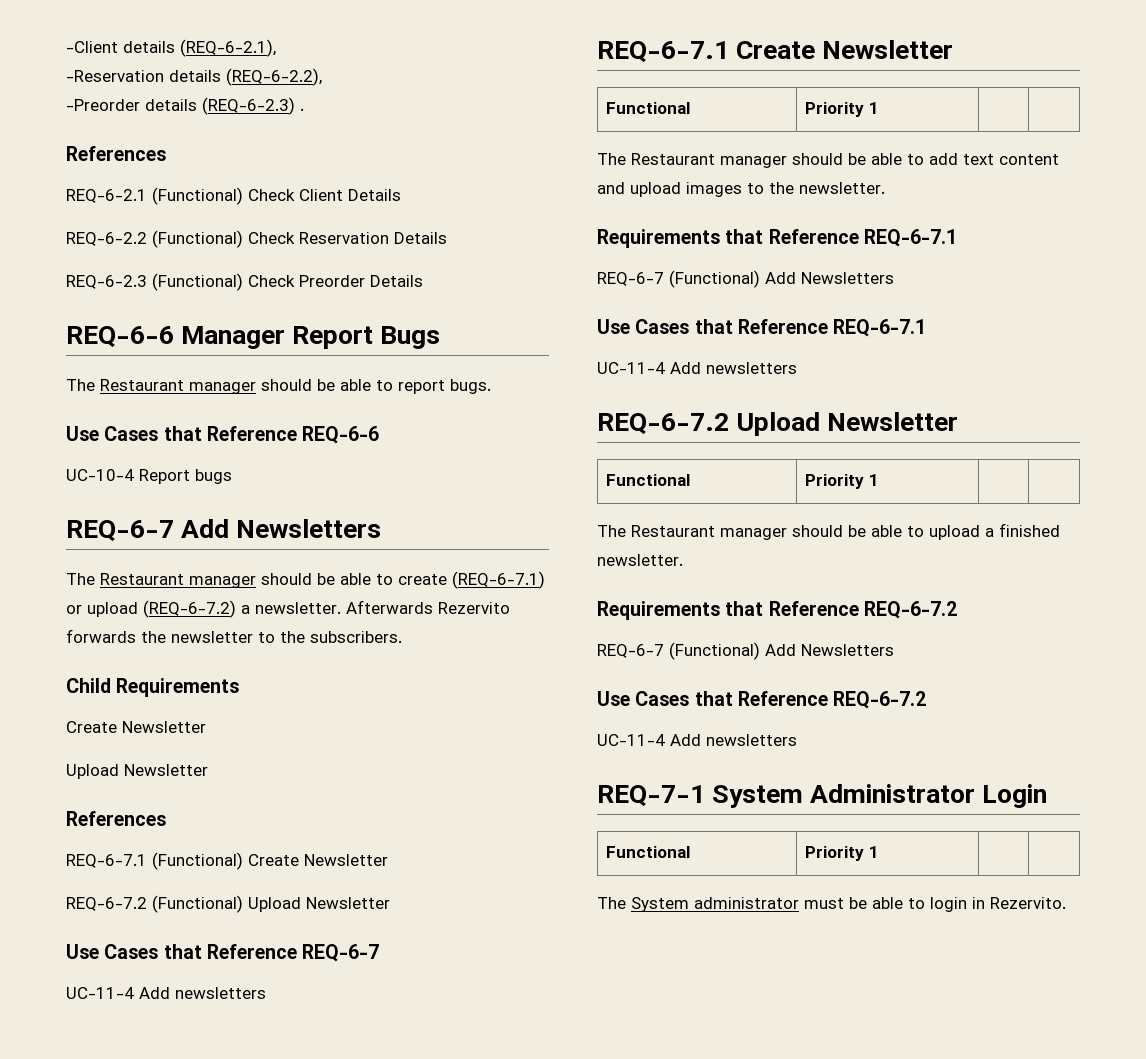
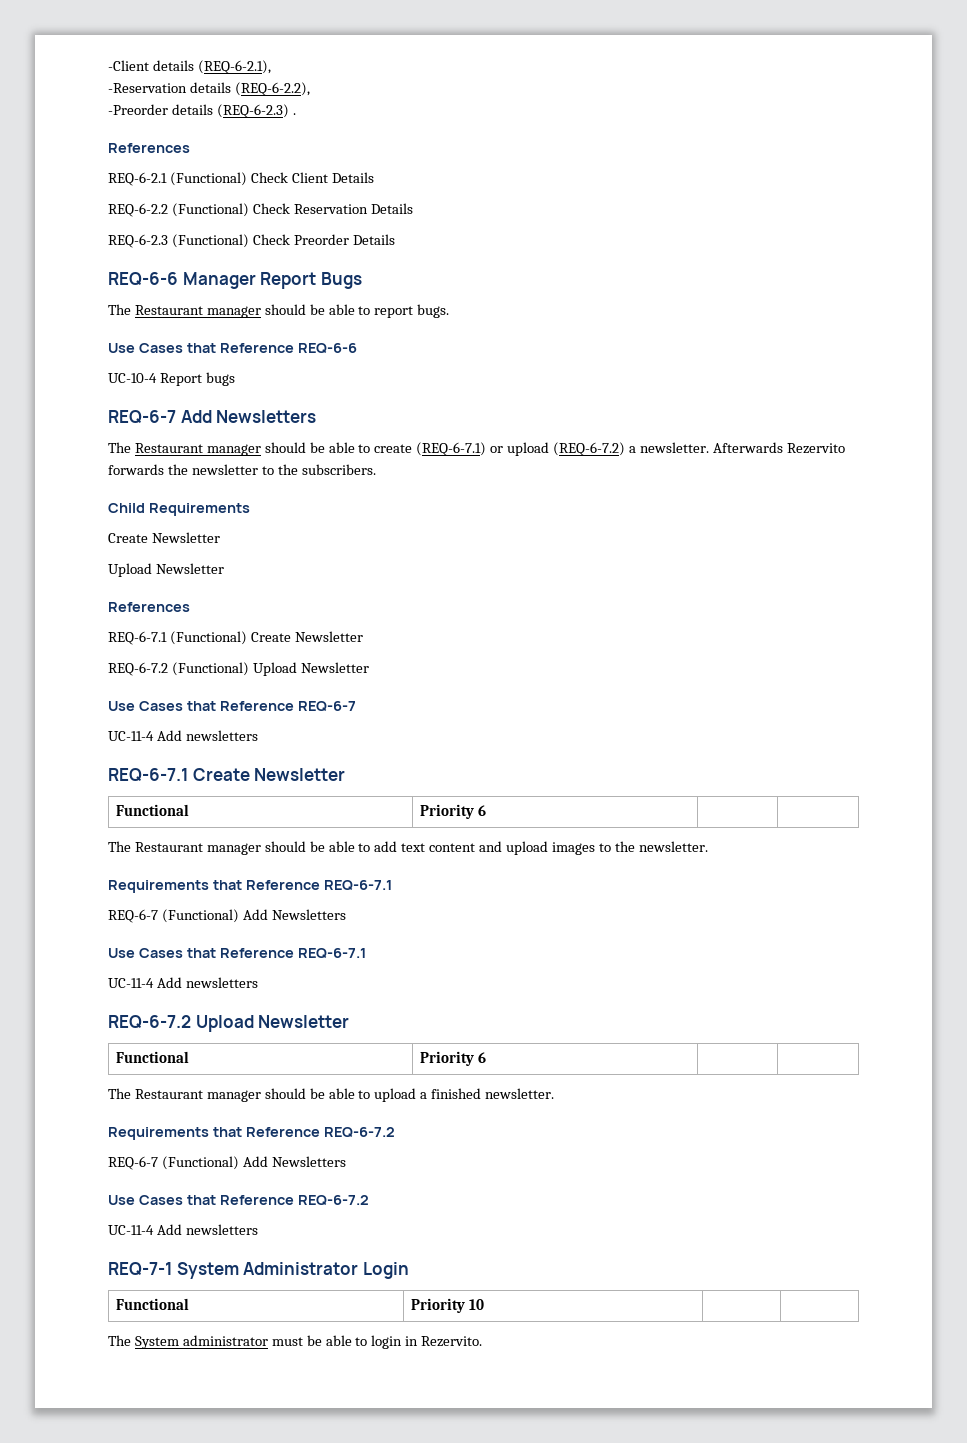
  REQ-6-7.1 Create Newsletter
- Functional | Priority 1 | |
+ Functional | Priority 6 | |
  REQ-6-7.2 Upload Newsletter
- Functional | Priority 1 | |
+ Functional | Priority 6 | |
  REQ-7-1 System Administrator Login
- Functional | Priority 1 | |
+ Functional | Priority 10 | |

